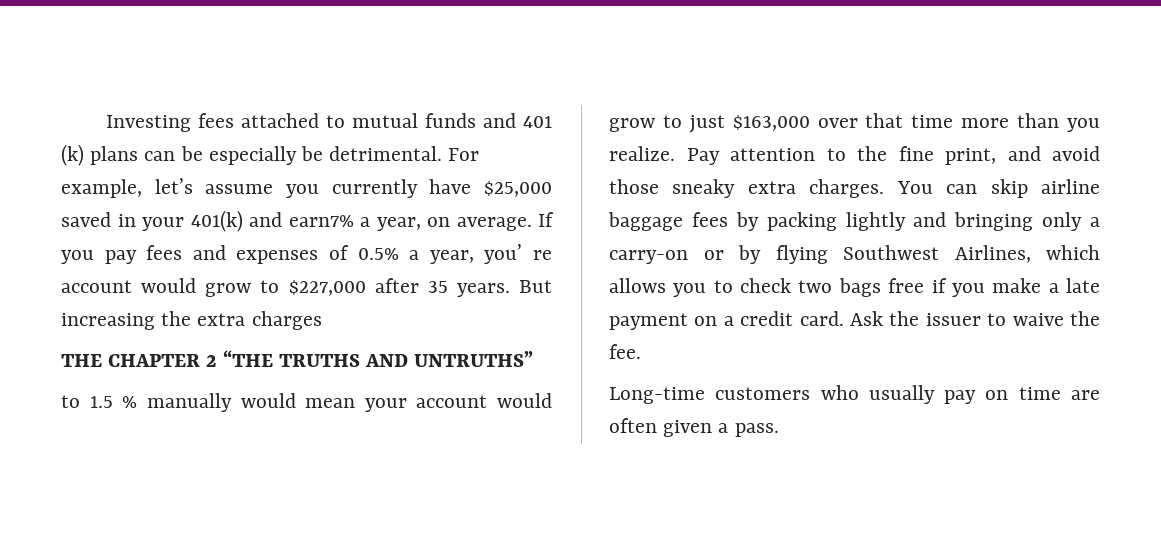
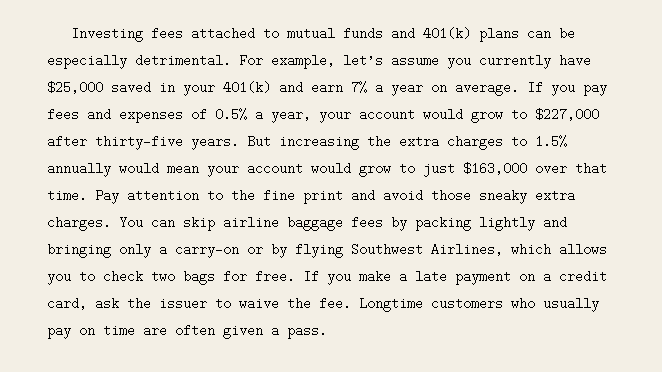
- Investing fees attached to mutual funds and 401 (k) plans can be especially be detrimental.
+ Investing fees attached to mutual funds and 401(k) plans can be especially detrimental.
- For example, let’s assume you currently have $25,000 saved in your 401(k) and earn7% a year, on average.
+ For example, let’s assume you currently have $25,000 saved in your 401(k) and earn 7% a year on average.
- If you pay fees and expenses of 0.5% a year, you’ re account would grow to $227,000 after 35 years.
+ If you pay fees and expenses of 0.5% a year, your account would grow to $227,000 after thirty-five years.
- But increasing the extra charges
- THE CHAPTER 2 “THE TRUTHS AND UNTRUTHS”
- to 1.5 % manually would mean your account would grow to just $163,000 over that time more than you realize.
+ But increasing the extra charges to 1.5% annually would mean your account would grow to just $163,000 over that time.
- Pay attention to the fine print, and avoid those sneaky extra charges.
+ Pay attention to the fine print and avoid those sneaky extra charges.
- You can skip airline baggage fees by packing lightly and bringing only a carry-on or by flying Southwest Airlines, which allows you to check two bags free if you make a late payment on a credit card. Ask the issuer to waive the fee.
- Long-time customers who usually pay on time are often given a pass.
+ You can skip airline baggage fees by packing lightly and bringing only a carry-on or by flying Southwest Airlines, which allows you to check two bags for free. If you make a late payment on a credit card, ask the issuer to waive the fee. Longtime customers who usually pay on time are often given a pass.

